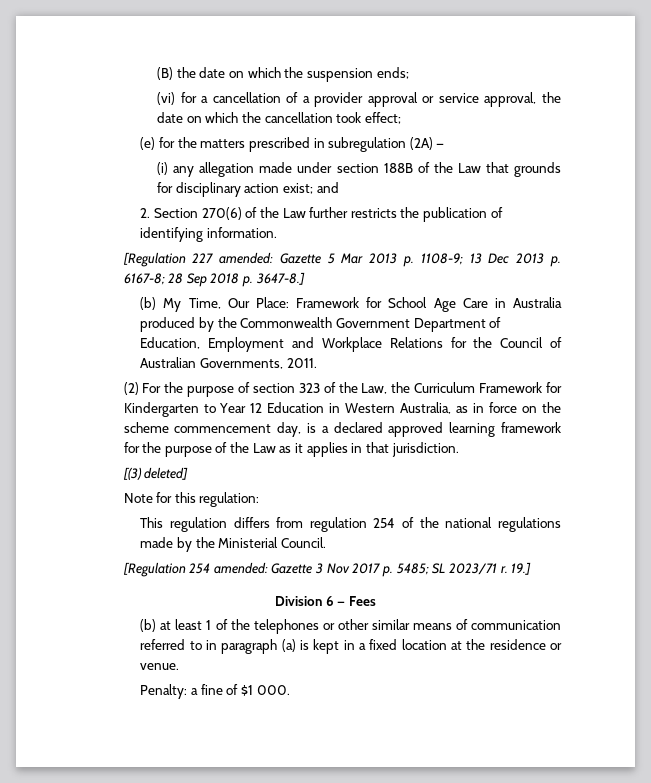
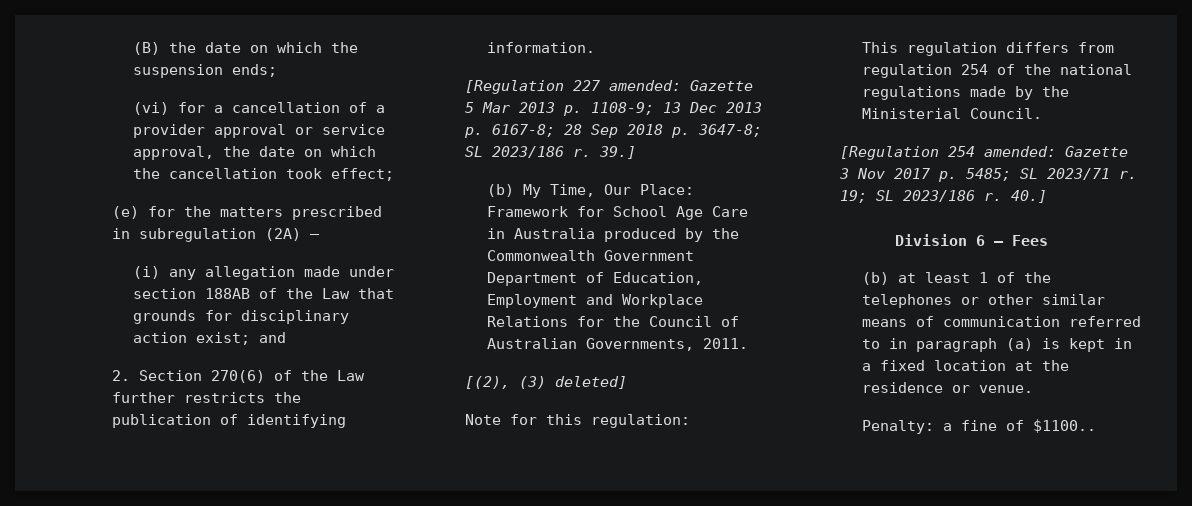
- (i) any allegation made under section 188B of the Law that grounds for disciplinary action exist; and
+ (i) any allegation made under section 188AB of the Law that grounds for disciplinary action exist; and
- [Regulation 227 amended: Gazette 5 Mar 2013 p. 1108-9; 13 Dec 2013 p. 6167-8; 28 Sep 2018 p. 3647-8.]
+ [Regulation 227 amended: Gazette 5 Mar 2013 p. 1108-9; 13 Dec 2013 p. 6167-8; 28 Sep 2018 p. 3647-8; SL 2023/186 r. 39.]
- (2) For the purpose of section 323 of the Law, the Curriculum Framework for Kindergarten to Year 12 Education in Western Australia, as in force on the scheme commencement day, is a declared approved learning framework for the purpose of the Law as it applies in that jurisdiction.
- [(3) deleted]
+ [(2), (3) deleted]
- 19.]
+ 19; SL 2023/186 r. 40.]
- Penalty: a fine of $1 000.
+ Penalty: a fine of $1100..

